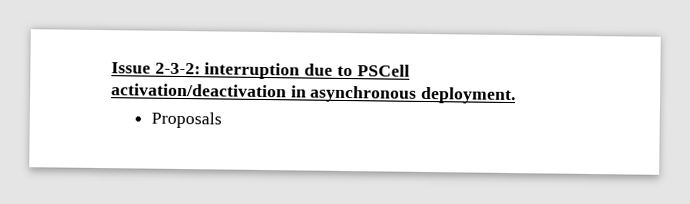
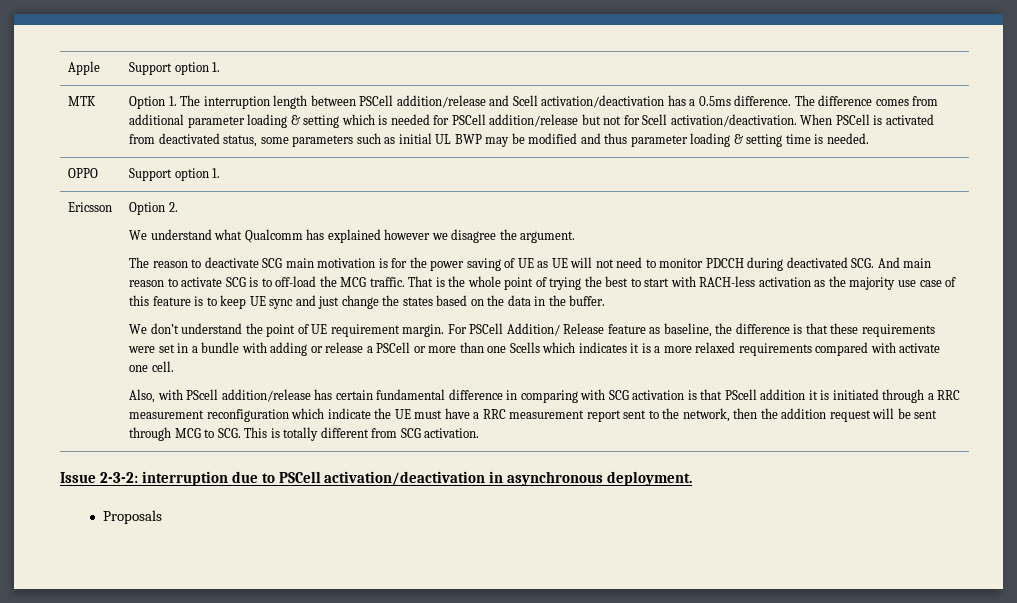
+ Apple | Support option 1.
+ MTK | Option 1. The interruption length between PSCell addition/release and Scell activation/deactivation has a 0.5ms difference. The difference comes from additional parameter loading & setting which is needed for PSCell addition/release but not for Scell activation/deactivation. When PSCell is activated from deactivated status, some parameters such as initial UL BWP may be modified and thus parameter loading & setting time is needed.
+ OPPO | Support option 1.
+ Ericsson | Option 2.
+ We understand what Qualcomm has explained however we disagree the argument.
+ The reason to deactivate SCG main motivation is for the power saving of UE as UE will not need to monitor PDCCH during deactivated SCG. And main reason to activate SCG is to off-load the MCG traffic. That is the whole point of trying the best to start with RACH-less activation as the majority use case of this feature is to keep UE sync and just change the states based on the data in the buffer.
+ We don’t understand the point of UE requirement margin. For PSCell Addition/ Release feature as baseline, the difference is that these requirements were set in a bundle with adding or release a PSCell or more than one Scells which indicates it is a more relaxed requirements compared with activate one cell.
+ Also, with PScell addition/release has certain fundamental difference in comparing with SCG activation is that PScell addition it is initiated through a RRC measurement reconfiguration which indicate the UE must have a RRC measurement report sent to the network, then the addition request will be sent through MCG to SCG. This is totally different from SCG activation.

